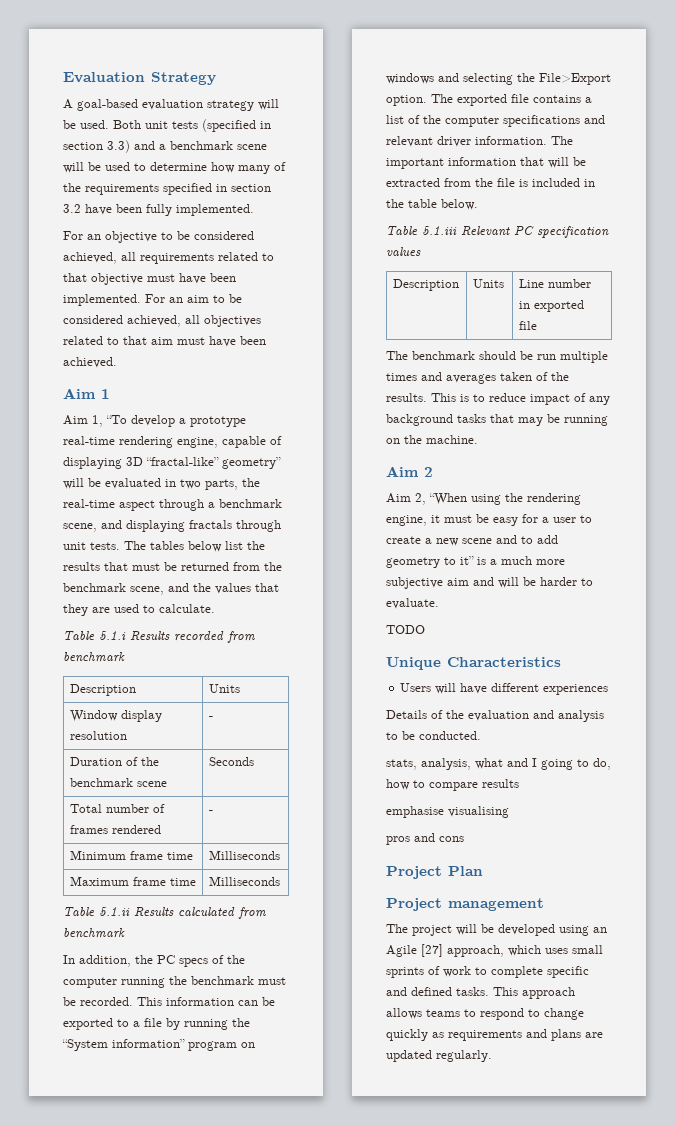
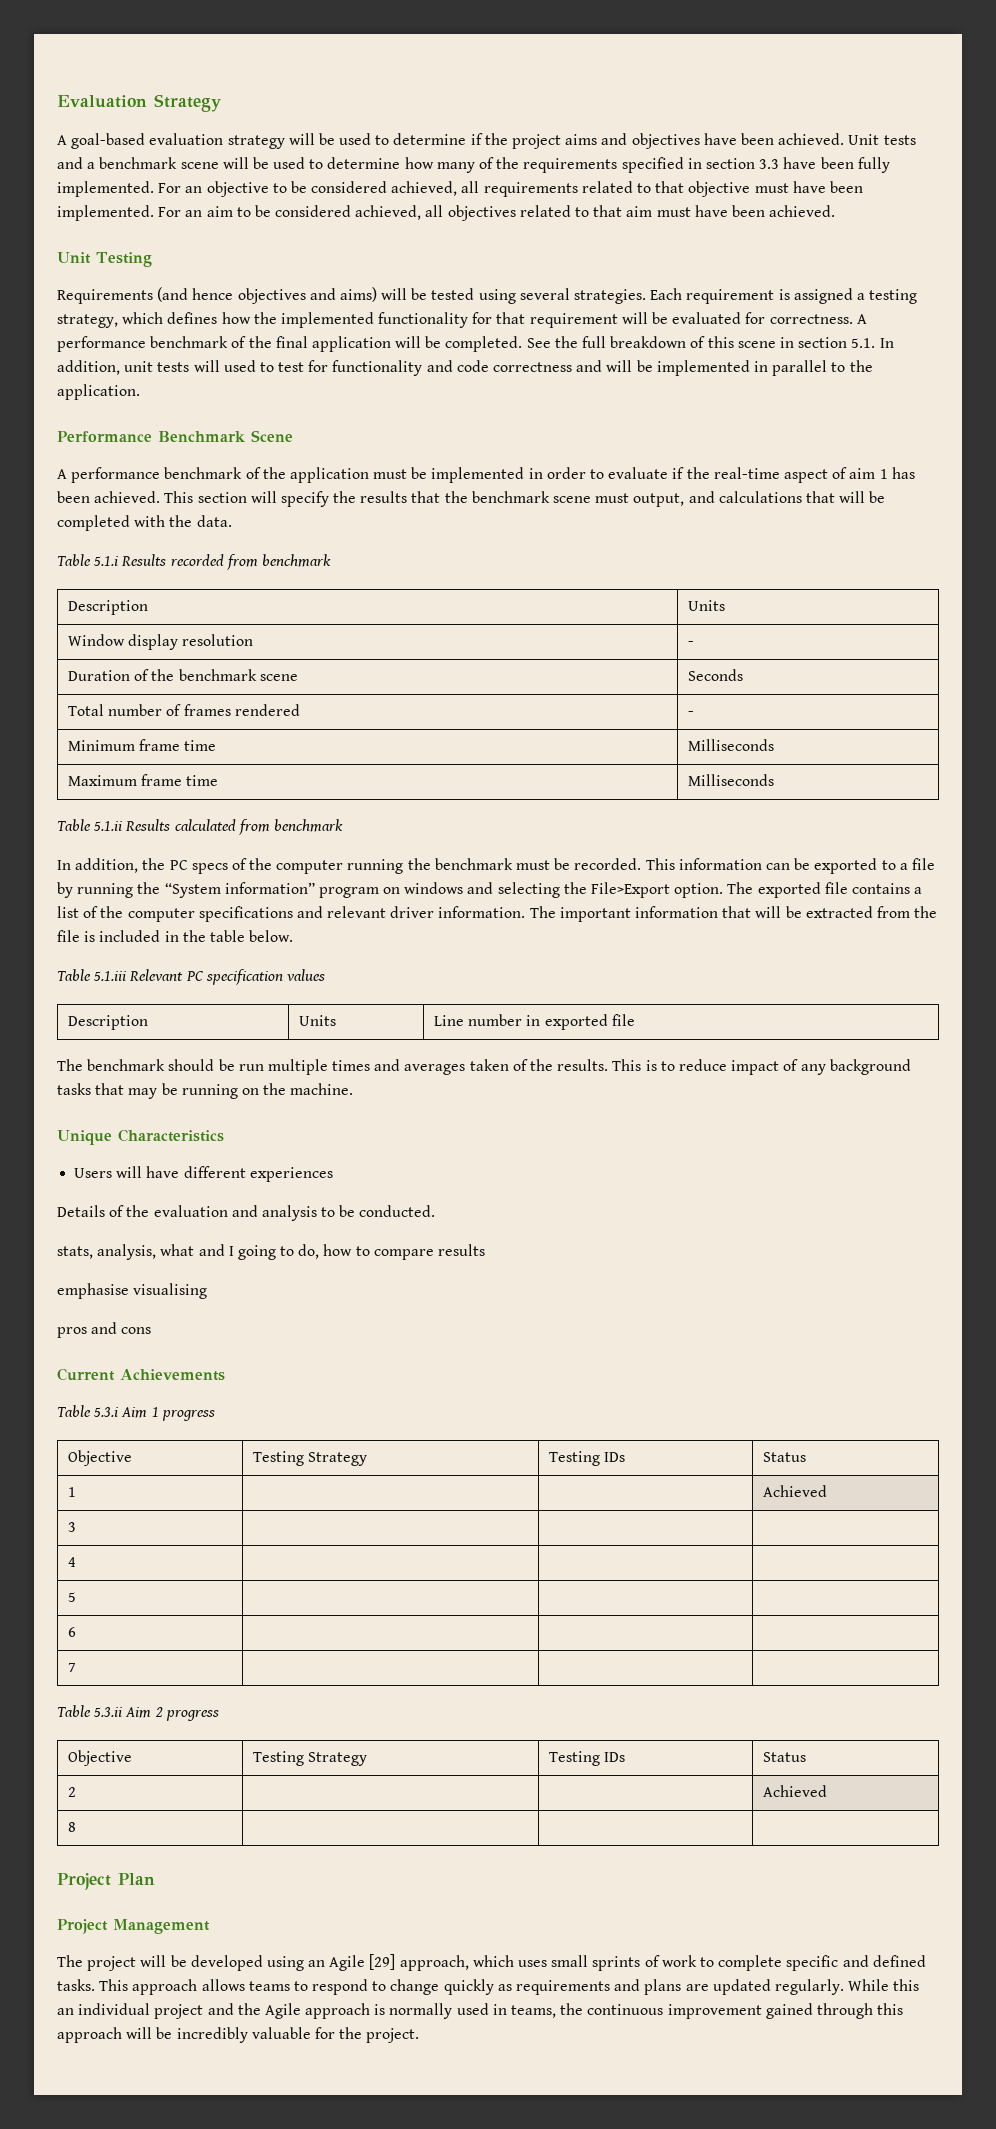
- A goal-based evaluation strategy will be used. Both unit tests (specified in section 3.3) and a benchmark scene will be used to determine how many of the requirements specified in section 3.2 have been fully implemented.
- For an objective to be considered achieved, all requirements related to that objective must have been implemented.
+ A goal-based evaluation strategy will be used to determine if the project aims and objectives have been achieved. Unit tests and a benchmark scene will be used to determine how many of the requirements specified in section 3.3 have been fully implemented. For an objective to be considered achieved, all requirements related to that objective must have been implemented.
- Aim 1
- Aim 1, “To develop a prototype real-time rendering engine, capable of displaying 3D “fractal-like” geometry” will be evaluated in two parts, the real-time aspect through a benchmark scene, and displaying fractals through unit tests. The tables below list the results that must be returned from the benchmark scene, and the values that they are used to calculate.
+ Unit Testing
+ Requirements (and hence objectives and aims) will be tested using several strategies. Each requirement is assigned a testing strategy, which defines how the implemented functionality for that requirement will be evaluated for correctness. A performance benchmark of the final application will be completed. See the full breakdown of this scene in section 5.1. In addition, unit tests will used to test for functionality and code correctness and will be implemented in parallel to the application.
+ Performance Benchmark Scene
+ A performance benchmark of the application must be implemented in order to evaluate if the real-time aspect of aim 1 has been achieved. This section will specify the results that the benchmark scene must output, and calculations that will be completed with the data.
- Aim 2
- Aim 2, “When using the rendering engine, it must be easy for a user to create a new scene and to add geometry to it” is a much more subjective aim and will be harder to evaluate.
- TODO
+ Current Achievements
+ Table 5.3.i Aim 1 progress
+ Objective | Testing Strategy | Testing IDs | Status
+ 1 | | | Achieved
+ 3 | | |
+ 4 | | |
+ 5 | | |
+ 6 | | |
+ 7 | | |
+ Table 5.3.ii Aim 2 progress
+ Objective | Testing Strategy | Testing IDs | Status
+ 2 | | | Achieved
+ 8 | | |
- Project management
+ Project Management
- The project will be developed using an Agile [27] approach, which uses small sprints of work to complete specific and defined tasks.
+ The project will be developed using an Agile [29] approach, which uses small sprints of work to complete specific and defined tasks.
+ While this an individual project and the Agile approach is normally used in teams, the continuous improvement gained through this approach will be incredibly valuable for the project.

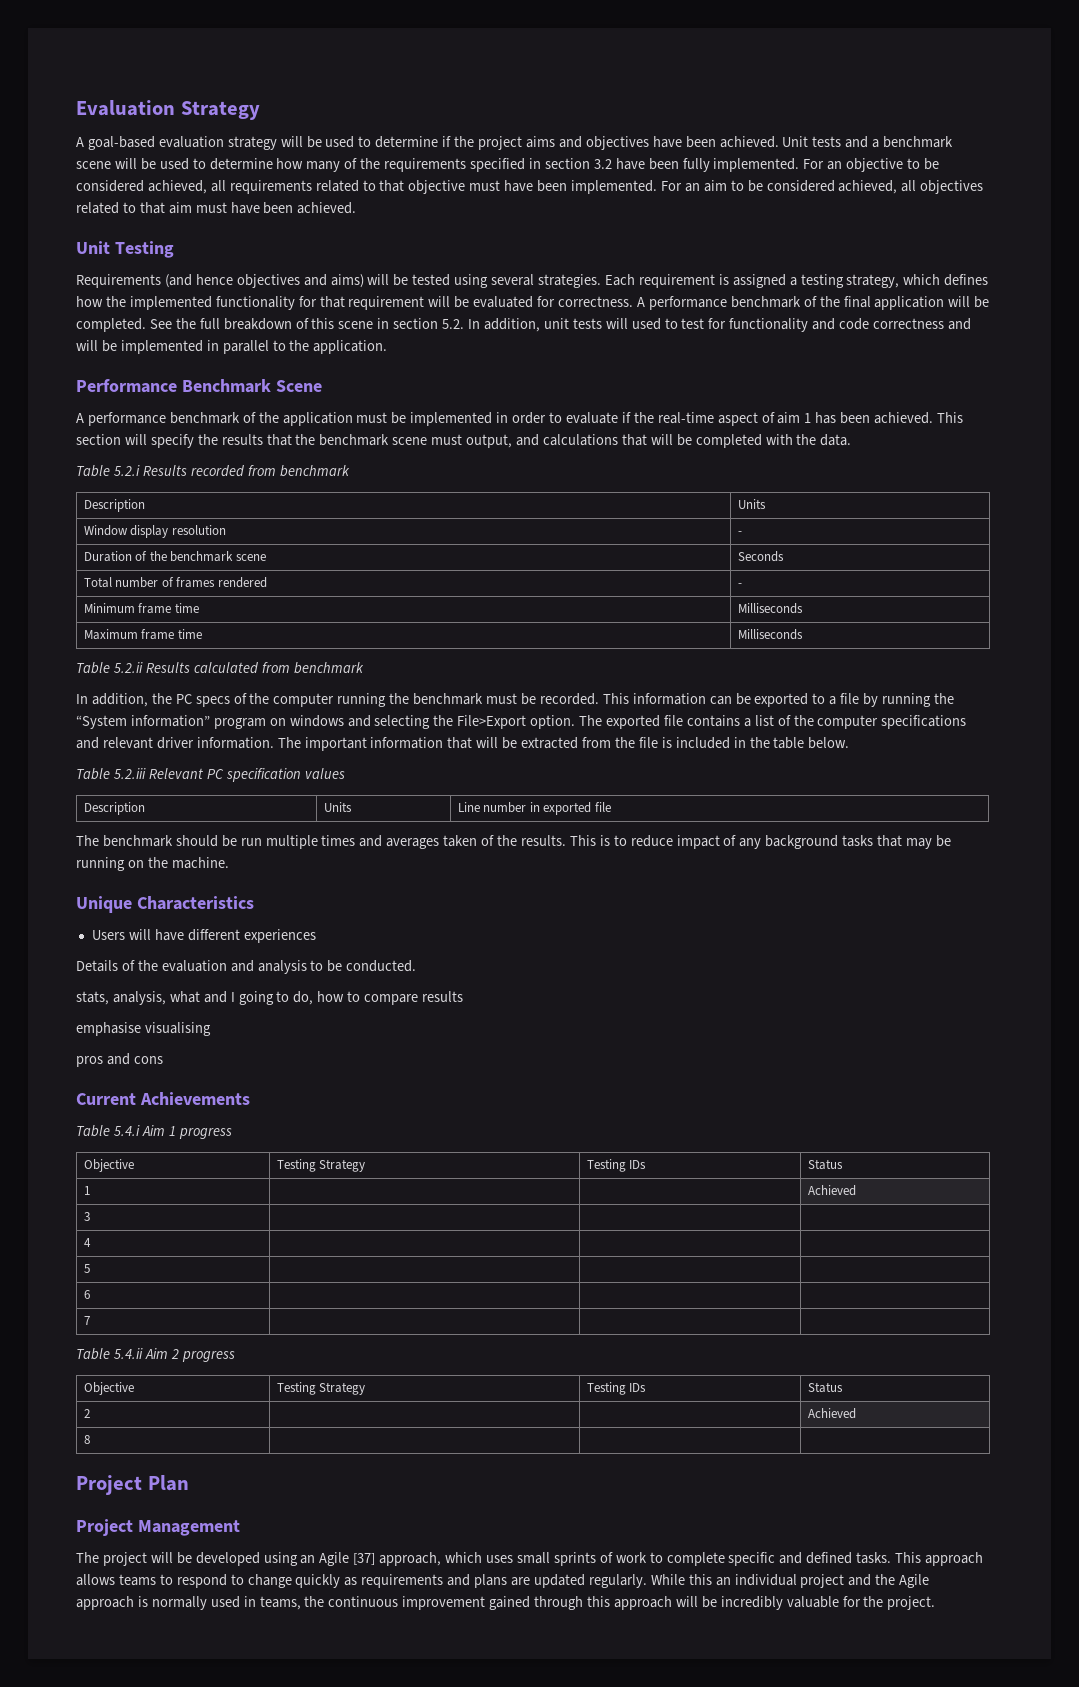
- Unit tests and a benchmark scene will be used to determine how many of the requirements specified in section 3.3 have been fully implemented.
+ Unit tests and a benchmark scene will be used to determine how many of the requirements specified in section 3.2 have been fully implemented.
- See the full breakdown of this scene in section 5.1. In addition, unit tests will used to test for functionality and code correctness and will be implemented in parallel to the application.
+ See the full breakdown of this scene in section 5.2. In addition, unit tests will used to test for functionality and code correctness and will be implemented in parallel to the application.
- Table 5.1.i Results recorded from benchmark
+ Table 5.2.i Results recorded from benchmark
- Table 5.1.ii Results calculated from benchmark
+ Table 5.2.ii Results calculated from benchmark
- Table 5.1.iii Relevant PC specification values
+ Table 5.2.iii Relevant PC specification values
- Table 5.3.i Aim 1 progress
+ Table 5.4.i Aim 1 progress
- Table 5.3.ii Aim 2 progress
+ Table 5.4.ii Aim 2 progress
- The project will be developed using an Agile [29] approach, which uses small sprints of work to complete specific and defined tasks.
+ The project will be developed using an Agile [37] approach, which uses small sprints of work to complete specific and defined tasks.

